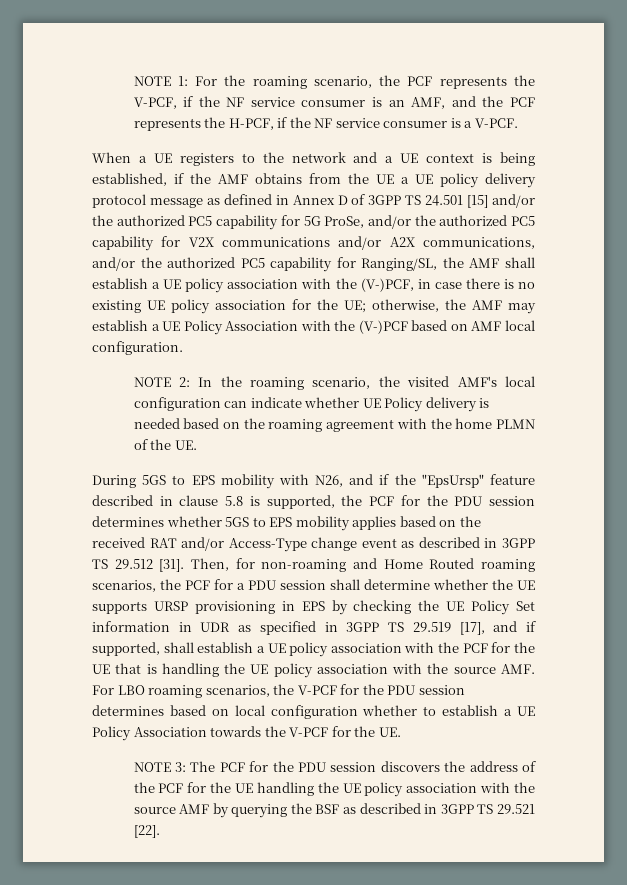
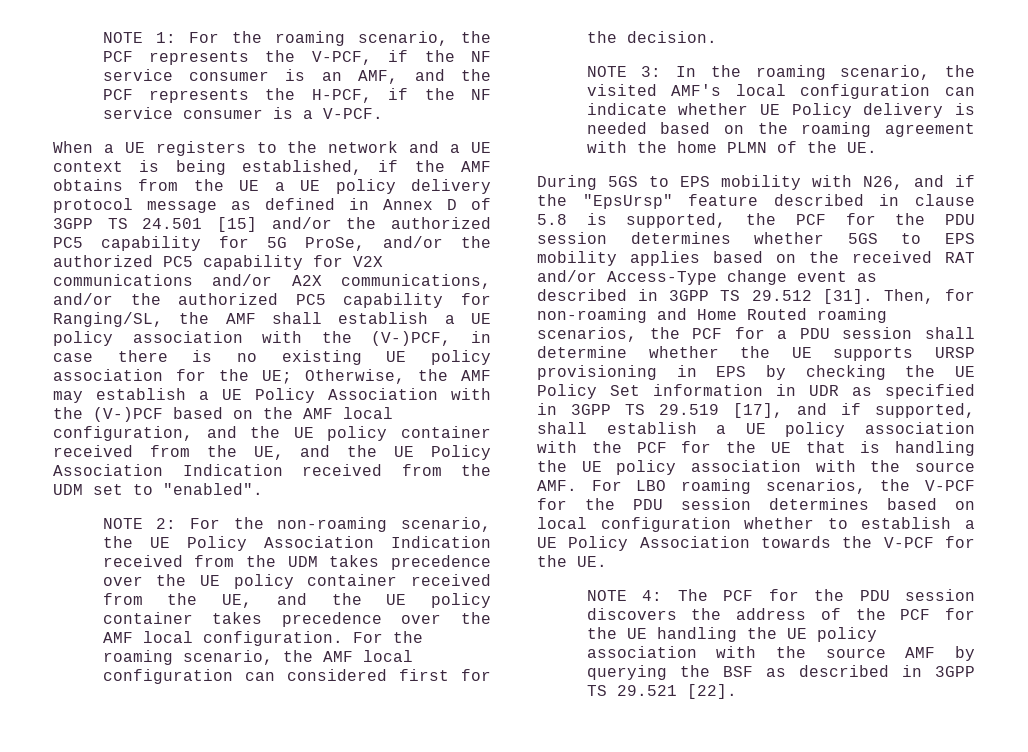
- otherwise, the AMF may establish a UE Policy Association with the (V-)PCF based on AMF local configuration.
- NOTE 2:
+ Otherwise, the AMF may establish a UE Policy Association with the (V-)PCF based on the AMF local configuration, and the UE policy container received from the UE, and the UE Policy Association Indication received from the UDM set to "enabled".
+ NOTE 2: For the non-roaming scenario, the UE Policy Association Indication received from the UDM takes precedence over the UE policy container received from the UE, and the UE policy container takes precedence over the AMF local configuration. For the roaming scenario, the AMF local configuration can considered first for the decision.
+ NOTE 3:
- NOTE 3: The PCF for the PDU session discovers the address of the PCF for the UE handling the UE policy association with the source AMF by querying the BSF as described in 3GPP TS 29.521 [22].
+ NOTE 4: The PCF for the PDU session discovers the address of the PCF for the UE handling the UE policy association with the source AMF by querying the BSF as described in 3GPP TS 29.521 [22].

